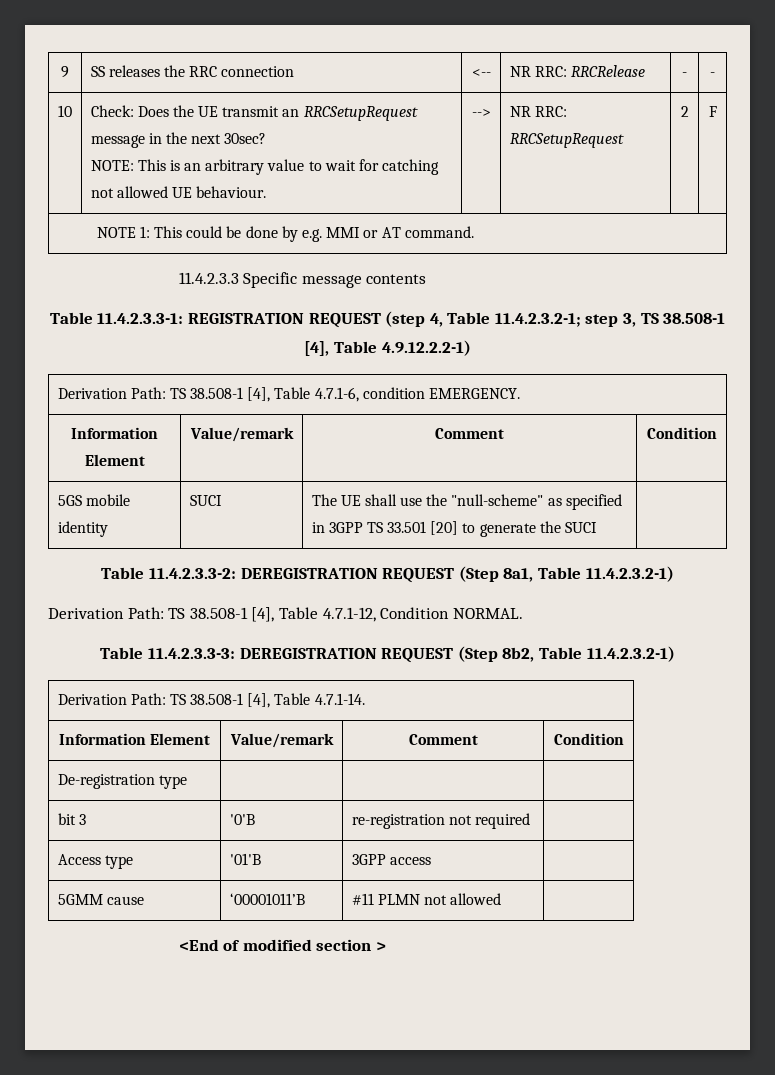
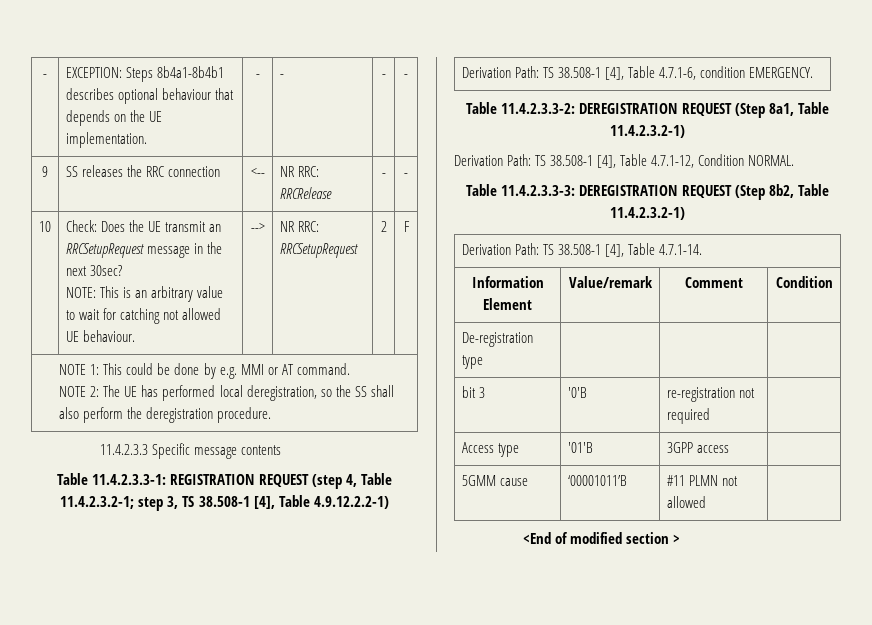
+ - | EXCEPTION: Steps 8b4a1-8b4b1 describes optional behaviour that depends on the UE implementation. | - | - | - | -
  NOTE 1: This could be done by e.g. MMI or AT command.
+ NOTE 2: The UE has performed local deregistration, so the SS shall also perform the deregistration procedure.
  Derivation Path: TS 38.508-1 [4], Table 4.7.1-6, condition EMERGENCY.
- Information Element | Value/remark | Comment | Condition
- 5GS mobile identity | SUCI | The UE shall use the "null-scheme" as specified in 3GPP TS 33.501 [20] to generate the SUCI |

